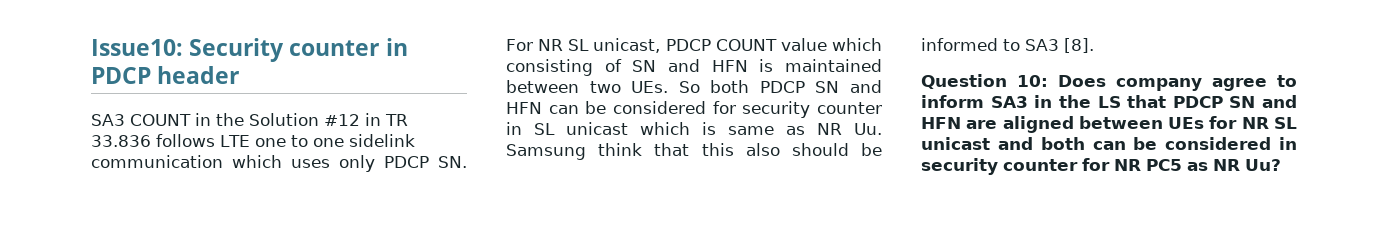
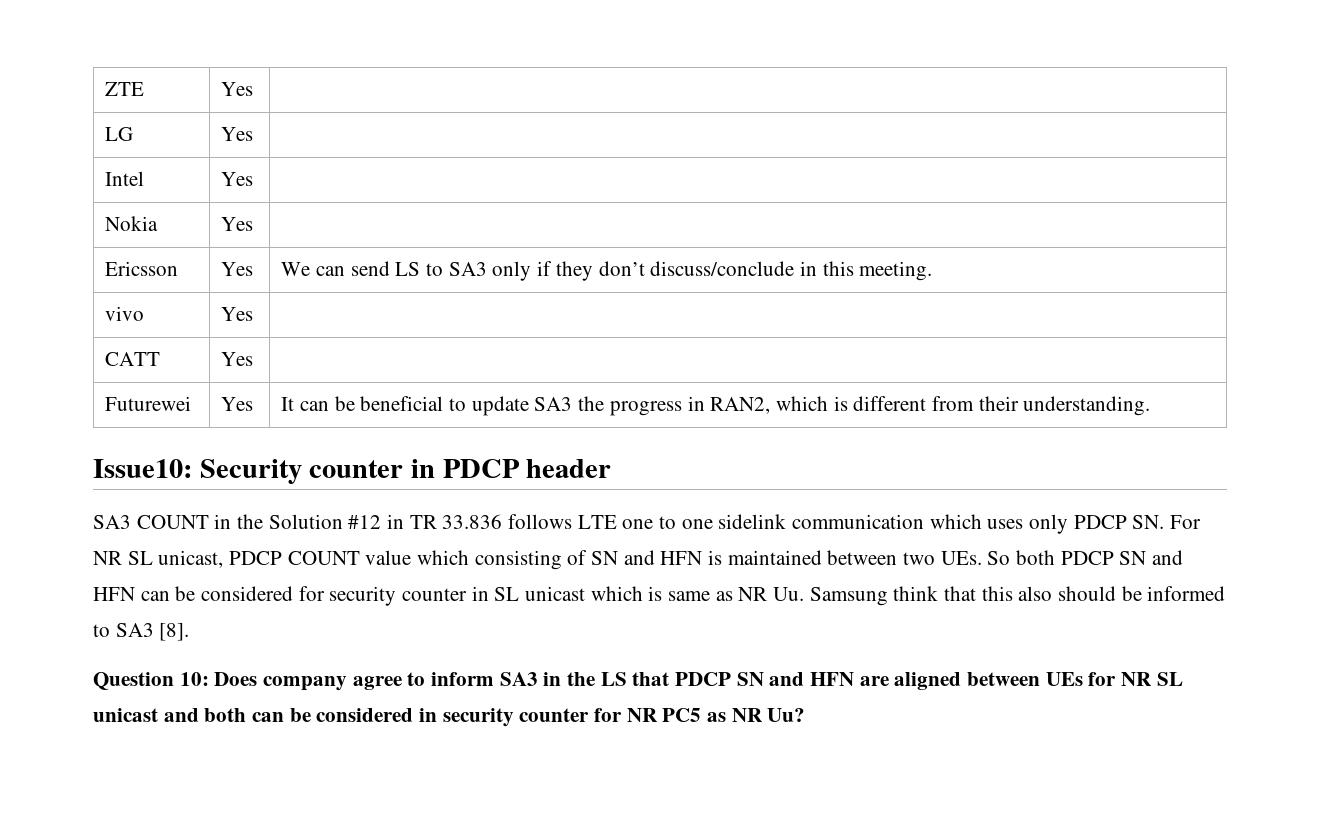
+ ZTE | Yes |
+ LG | Yes |
+ Intel | Yes |
+ Nokia | Yes |
+ Ericsson | Yes | We can send LS to SA3 only if they don’t discuss/conclude in this meeting.
+ vivo | Yes |
+ CATT | Yes |
+ Futurewei | Yes | It can be beneficial to update SA3 the progress in RAN2, which is different from their understanding.

